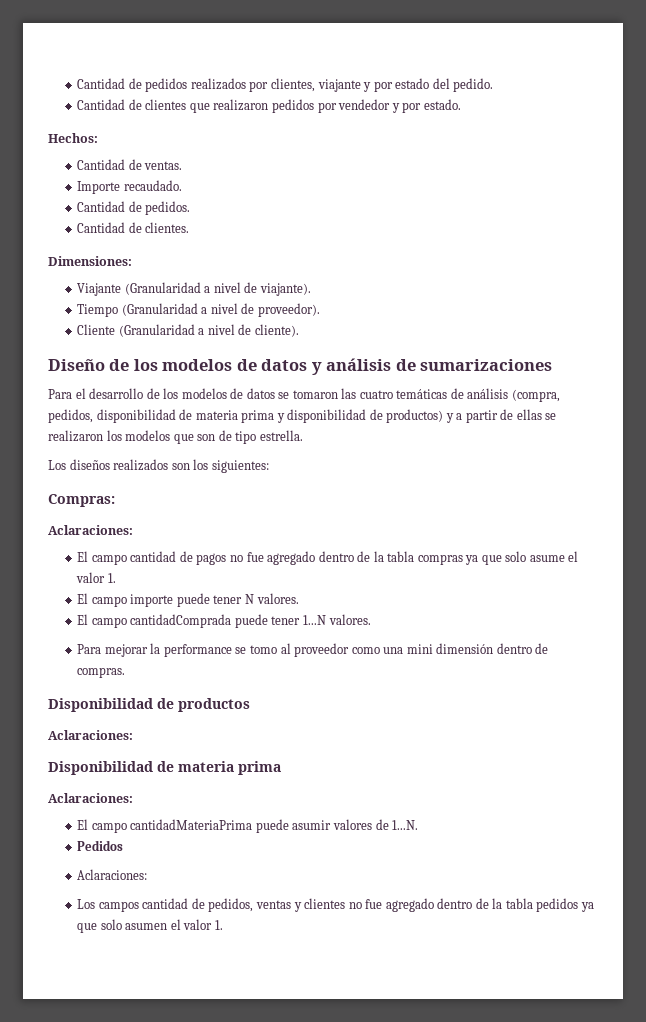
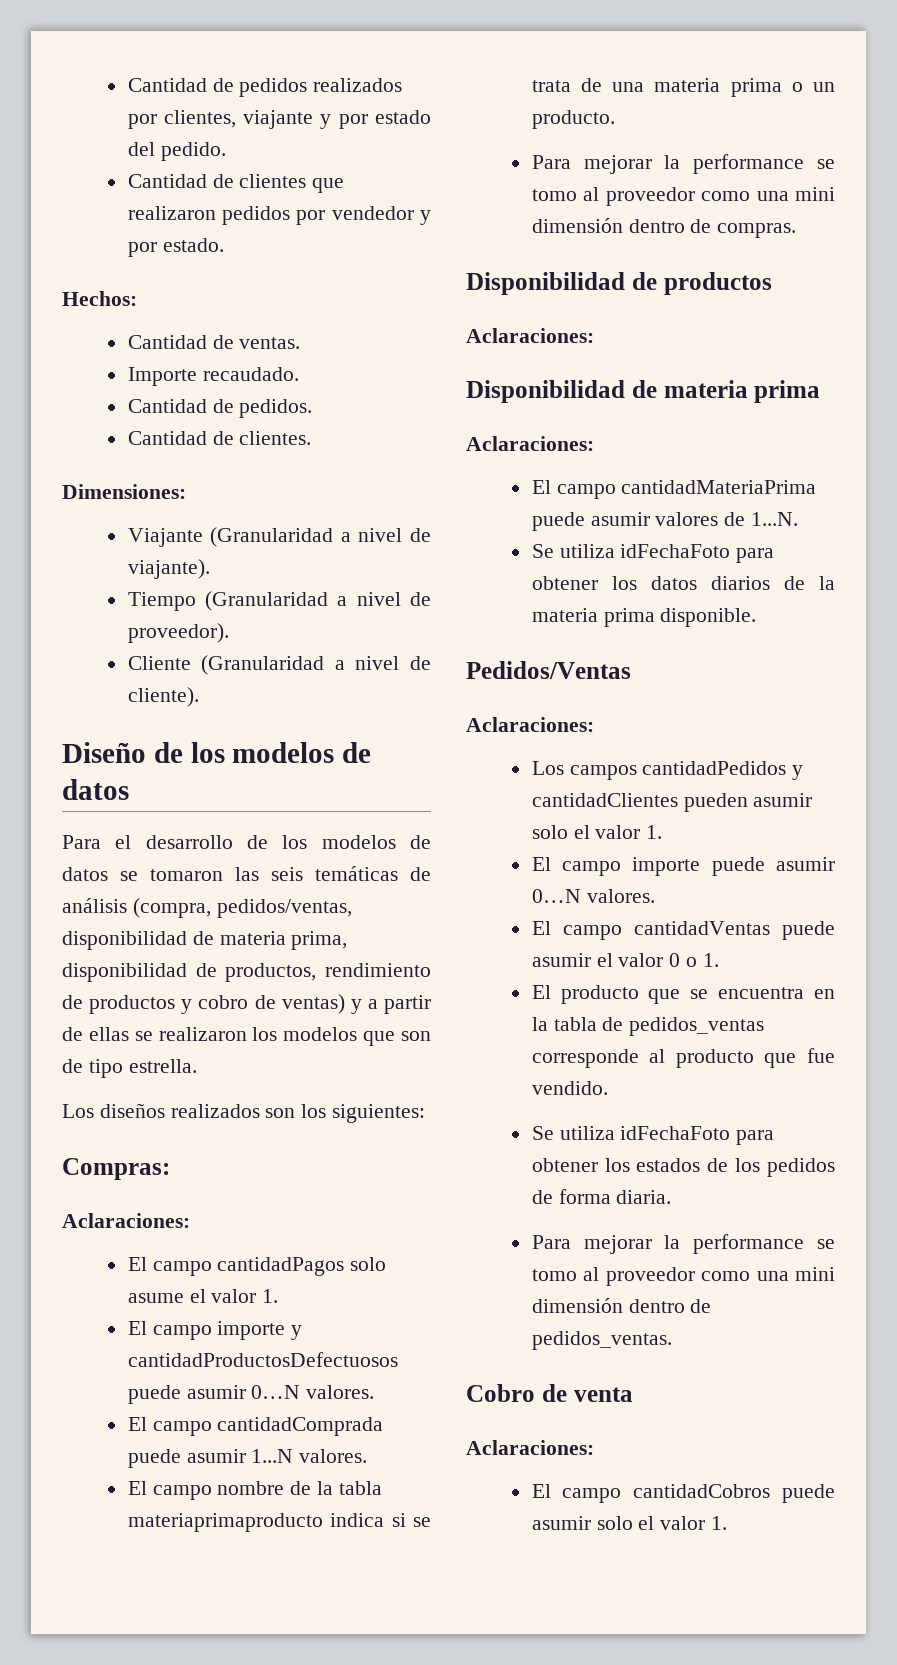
- Diseño de los modelos de datos y análisis de sumarizaciones
+ Diseño de los modelos de datos
- Para el desarrollo de los modelos de datos se tomaron las cuatro temáticas de análisis (compra, pedidos, disponibilidad de materia prima y disponibilidad de productos) y a partir de ellas se realizaron los modelos que son de tipo estrella.
+ Para el desarrollo de los modelos de datos se tomaron las seis temáticas de análisis (compra, pedidos/ventas, disponibilidad de materia prima, disponibilidad de productos, rendimiento de productos y cobro de ventas) y a partir de ellas se realizaron los modelos que son de tipo estrella.
- El campo cantidad de pagos no fue agregado dentro de la tabla compras ya que solo asume el valor 1.
+ El campo cantidadPagos solo asume el valor 1.
- El campo importe puede tener N valores.
+ El campo importe y cantidadProductosDefectuosos puede asumir 0…N valores.
- El campo cantidadComprada puede tener 1...N valores.
+ El campo cantidadComprada puede asumir 1...N valores.
+ El campo nombre de la tabla materiaprimaproducto indica si se trata de una materia prima o un producto.
- Pedidos
+ Se utiliza idFechaFoto para obtener los datos diarios de la materia prima disponible.
+ Pedidos/Ventas
  Aclaraciones:
- Los campos cantidad de pedidos, ventas y clientes no fue agregado dentro de la tabla pedidos ya que solo asumen el valor 1.
+ Los campos cantidadPedidos y cantidadClientes pueden asumir solo el valor 1.
+ El campo importe puede asumir 0…N valores.
+ El campo cantidadVentas puede asumir el valor 0 o 1.
+ El producto que se encuentra en la tabla de pedidos_ventas corresponde al producto que fue vendido.
+ Se utiliza idFechaFoto para obtener los estados de los pedidos de forma diaria.
+ Para mejorar la performance se tomo al proveedor como una mini dimensión dentro de pedidos_ventas.
+ Cobro de venta
+ Aclaraciones:
+ El campo cantidadCobros puede asumir solo el valor 1.

